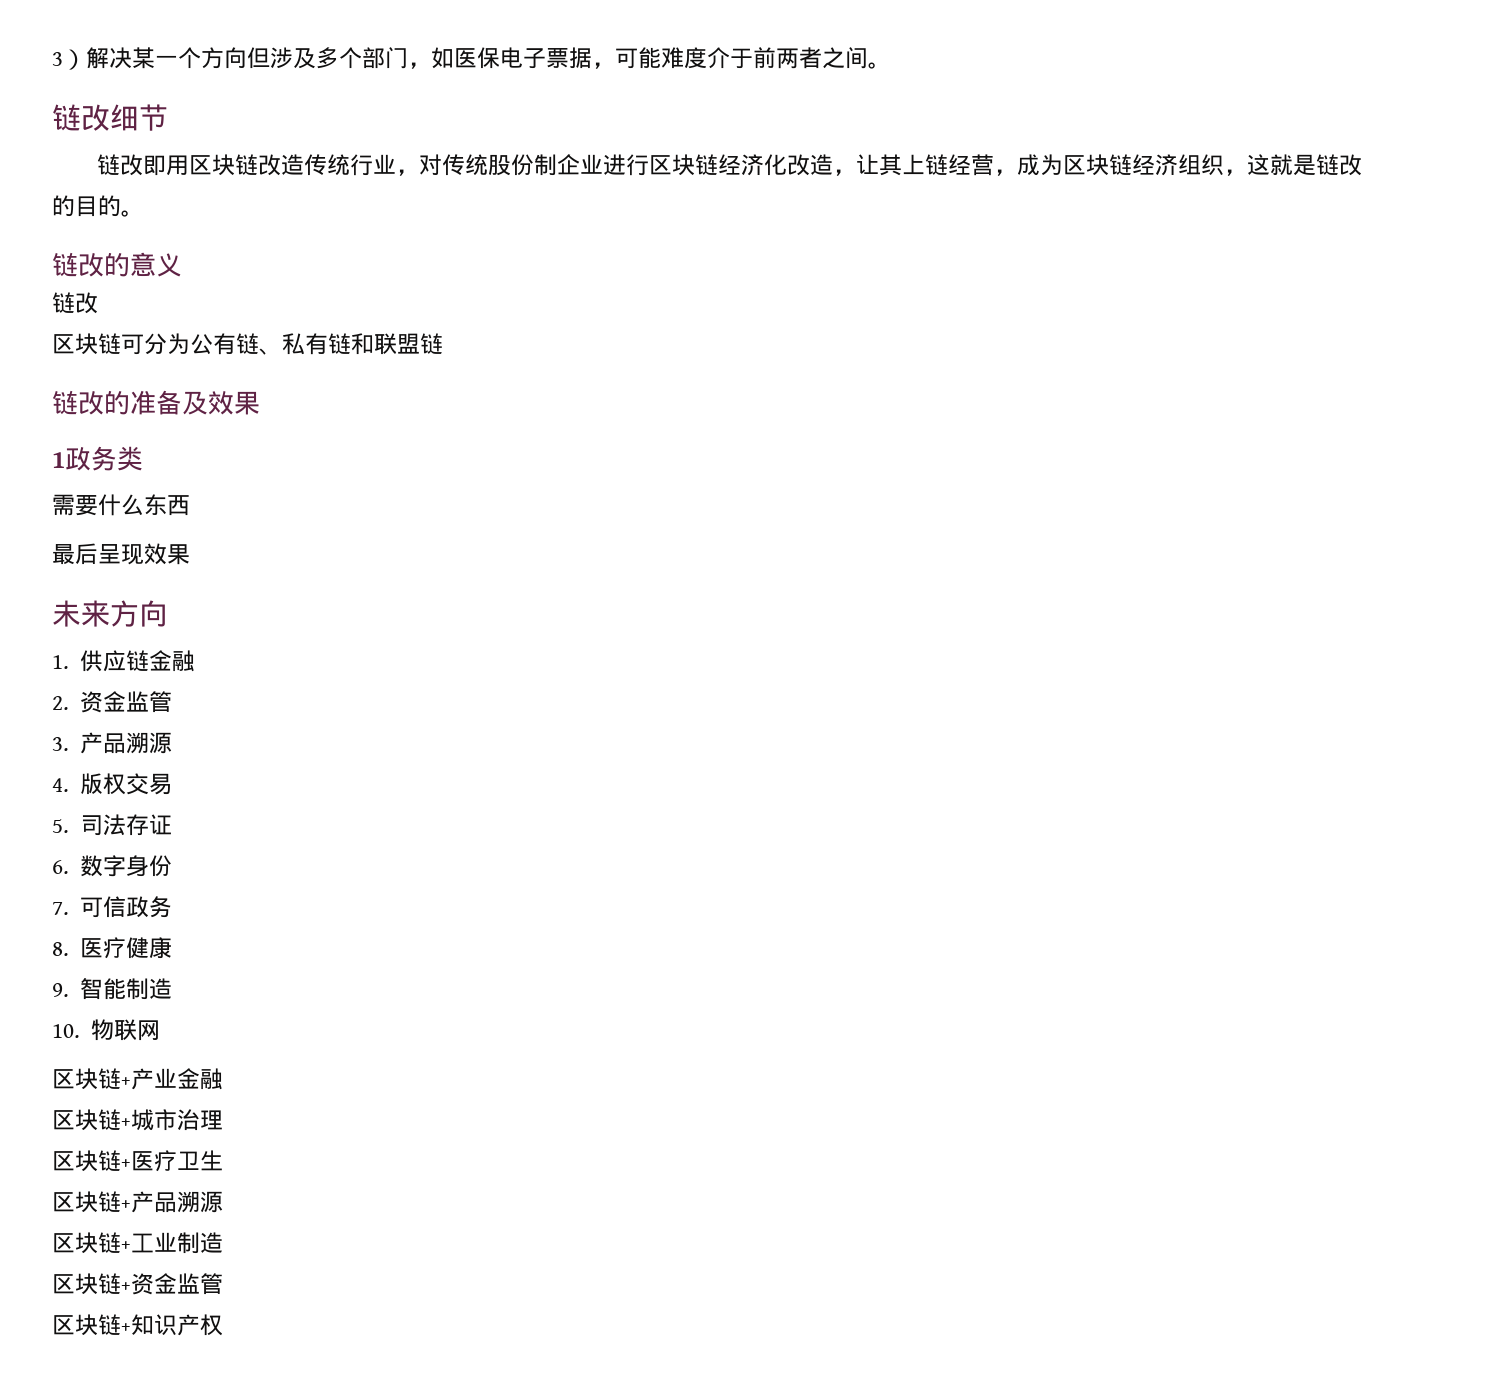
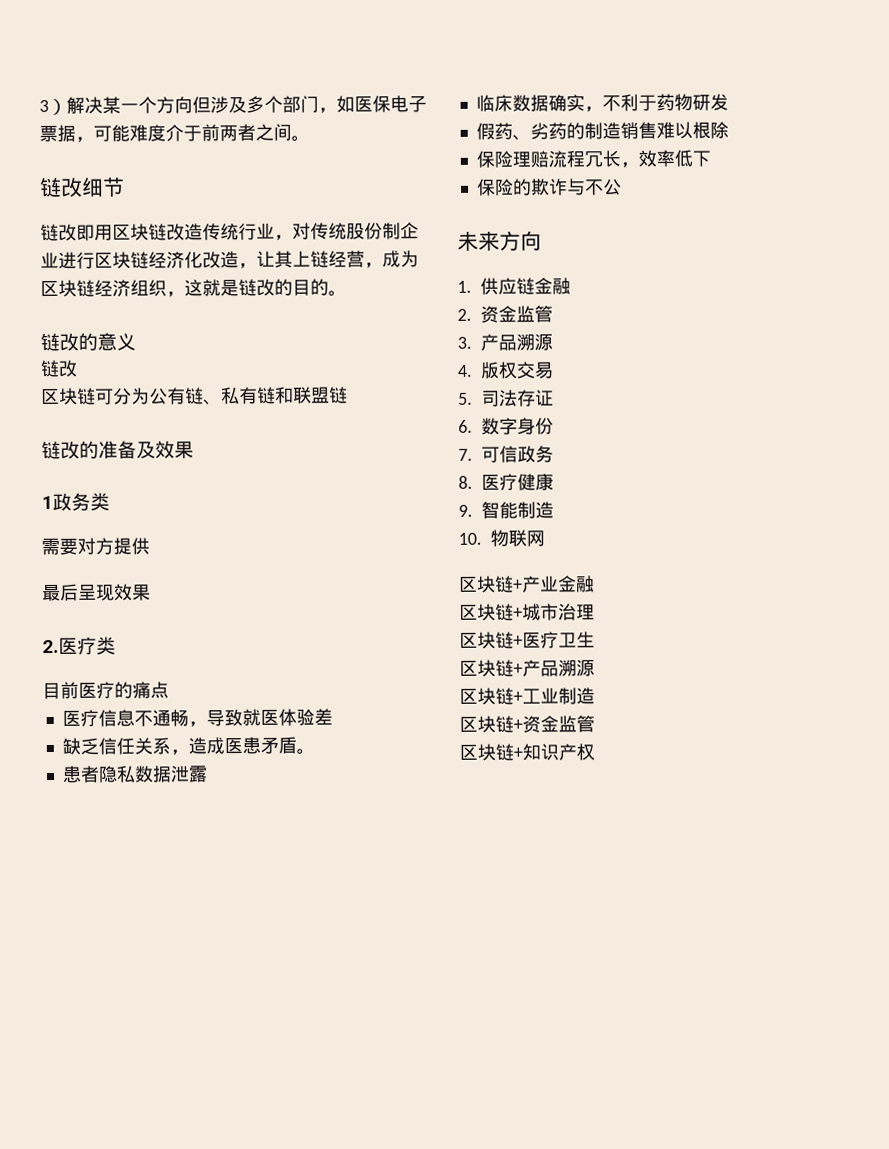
- 需要什么东西
+ 需要对方提供
+ 2.医疗类
+ 目前医疗的痛点
+ 医疗信息不通畅，导致就医体验差
+ 缺乏信任关系，造成医患矛盾。
+ 患者隐私数据泄露
+ 临床数据确实，不利于药物研发
+ 假药、劣药的制造销售难以根除
+ 保险理赔流程冗长，效率低下
+ 保险的欺诈与不公

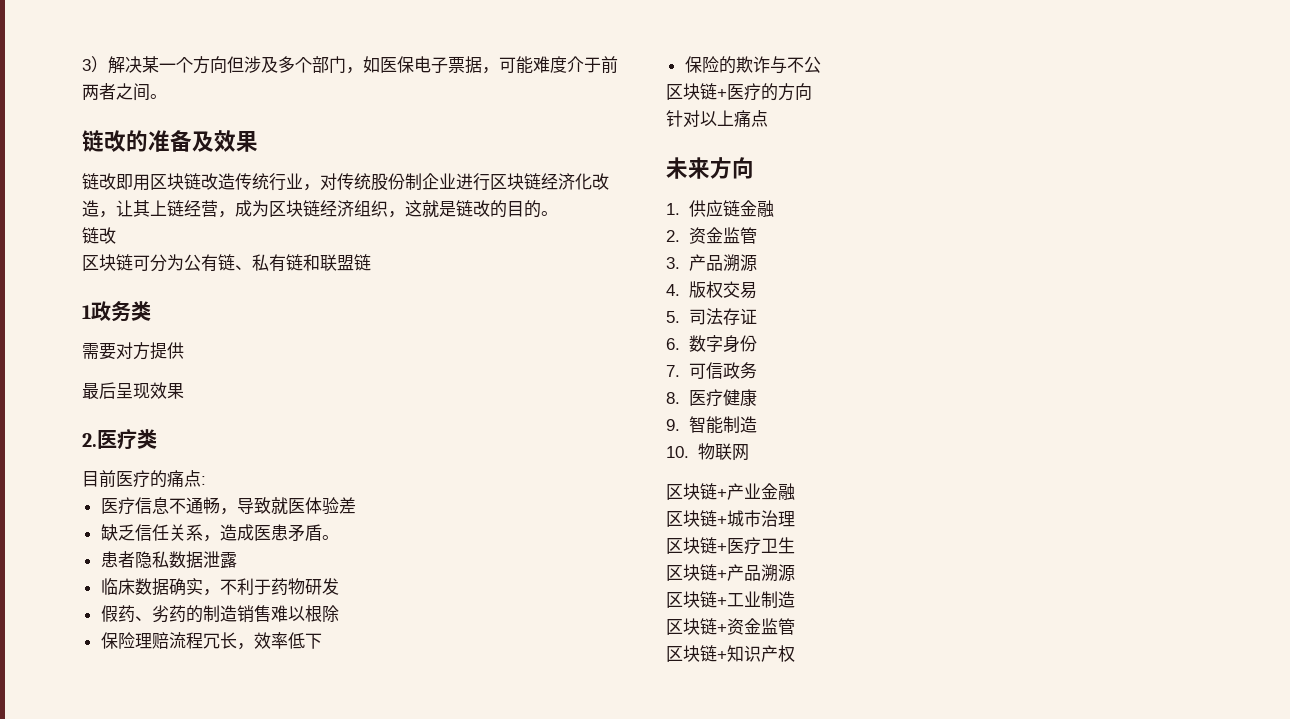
- 链改细节
+ 链改的准备及效果
- 链改的意义
- 链改的准备及效果
- 目前医疗的痛点
+ 目前医疗的痛点:
+ 区块链+医疗的方向
+ 针对以上痛点

